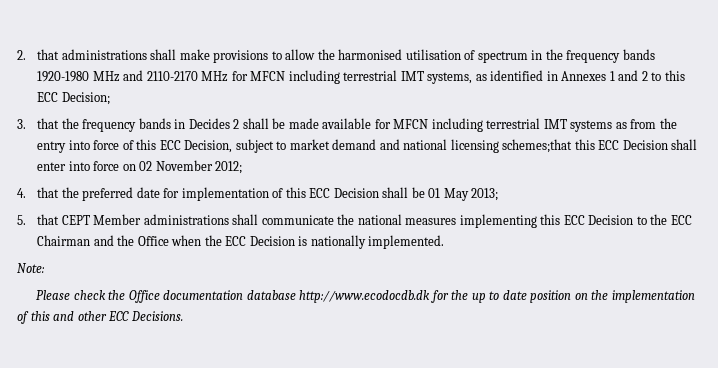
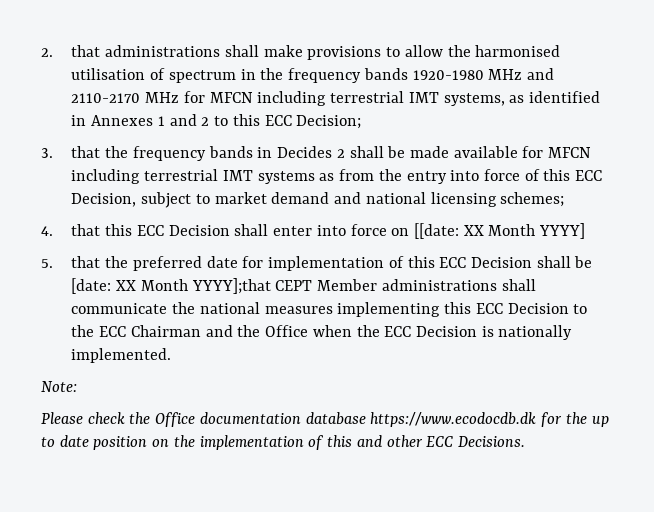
- 3. that the frequency bands in Decides 2 shall be made available for MFCN including terrestrial IMT systems as from the entry into force of this ECC Decision, subject to market demand and national licensing schemes;that this ECC Decision shall enter into force on 02 November 2012;
- 4. that the preferred date for implementation of this ECC Decision shall be 01 May 2013;
- 5. that CEPT Member administrations shall communicate the national measures implementing this ECC Decision to the ECC Chairman and the Office when the ECC Decision is nationally implemented.
+ 3. that the frequency bands in Decides 2 shall be made available for MFCN including terrestrial IMT systems as from the entry into force of this ECC Decision, subject to market demand and national licensing schemes;
+ 4. that this ECC Decision shall enter into force on [[date: XX Month YYYY]
+ 5. that the preferred date for implementation of this ECC Decision shall be [date: XX Month YYYY];that CEPT Member administrations shall communicate the national measures implementing this ECC Decision to the ECC Chairman and the Office when the ECC Decision is nationally implemented.
- Please check the Office documentation database http://www.ecodocdb.dk for the up to date position on the implementation of this and other ECC Decisions.
+ Please check the Office documentation database https://www.ecodocdb.dk for the up to date position on the implementation of this and other ECC Decisions.

